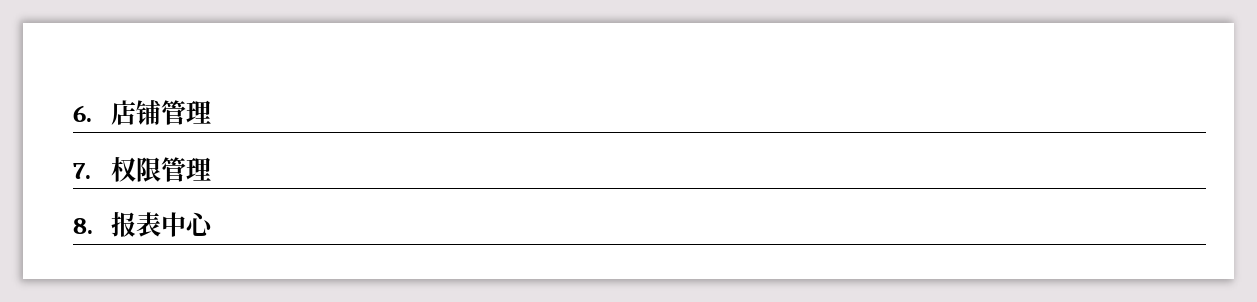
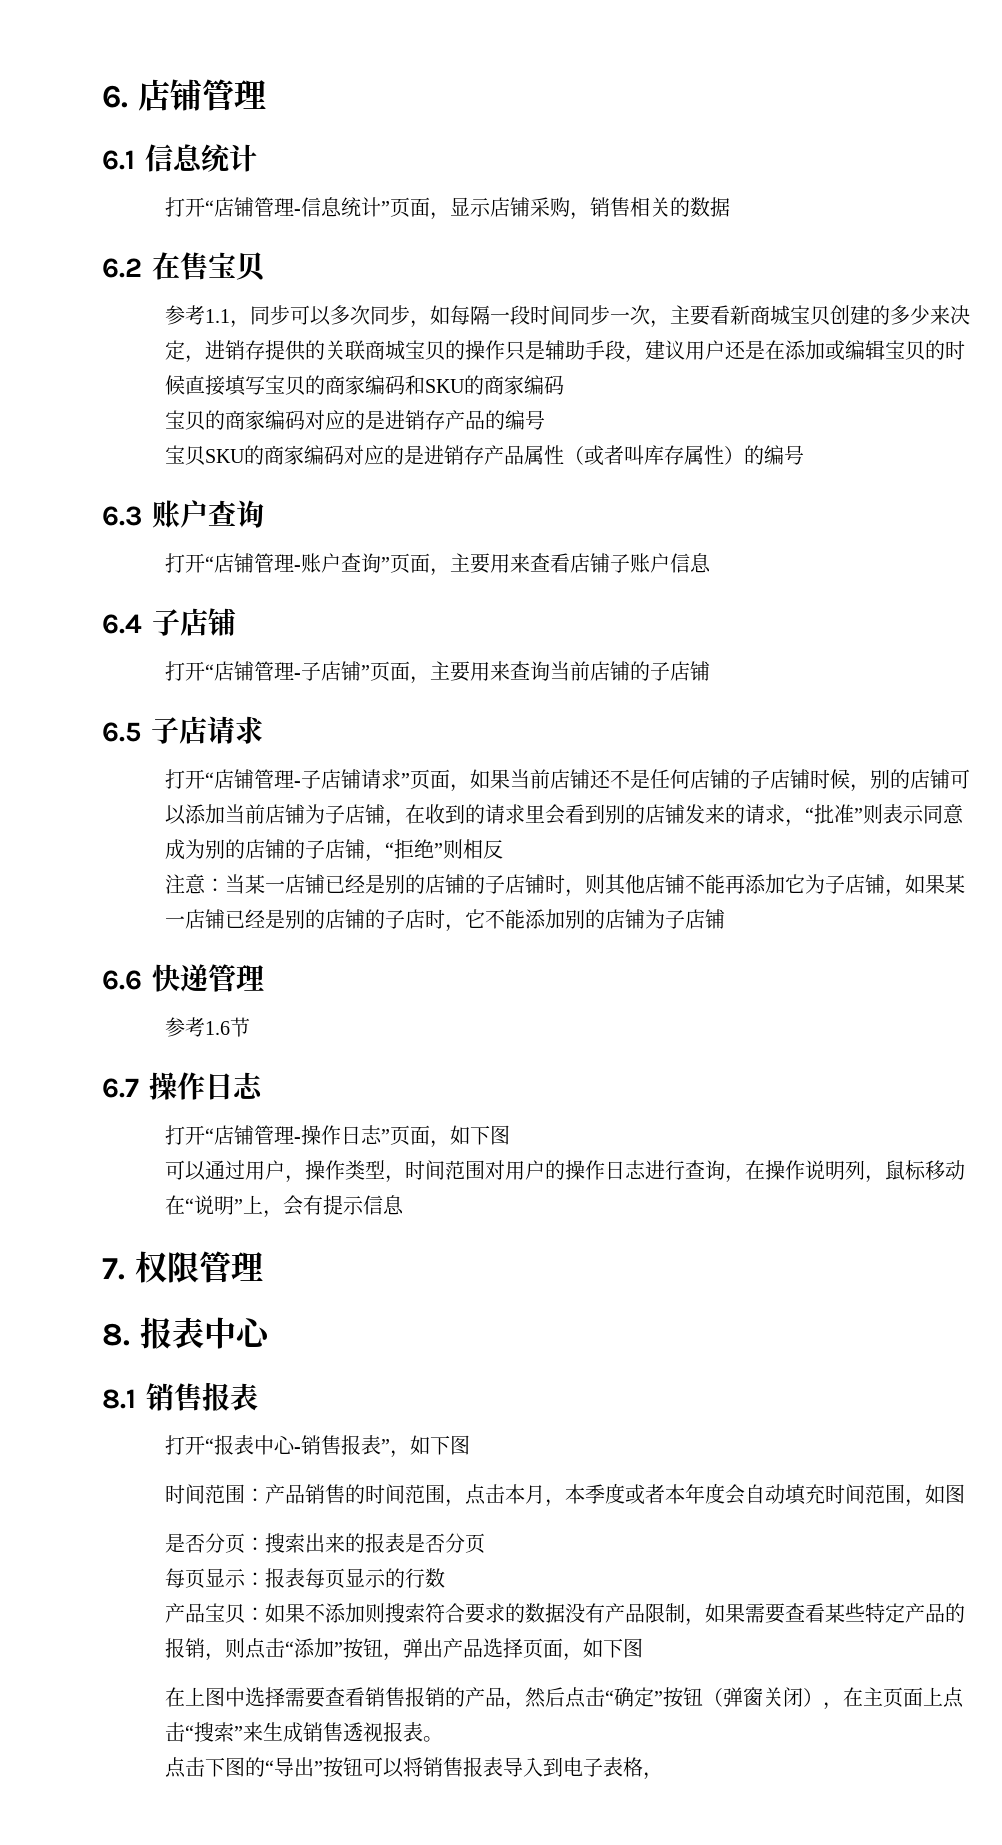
+ 6.1信息统计
+ 打开“店铺管理-信息统计”页面，显示店铺采购，销售相关的数据
+ 6.2在售宝贝
+ 参考1.1，同步可以多次同步，如每隔一段时间同步一次，主要看新商城宝贝创建的多少来决定，进销存提供的关联商城宝贝的操作只是辅助手段，建议用户还是在添加或编辑宝贝的时候直接填写宝贝的商家编码和SKU的商家编码
+ 宝贝的商家编码对应的是进销存产品的编号
+ 宝贝SKU的商家编码对应的是进销存产品属性（或者叫库存属性）的编号
+ 6.3账户查询
+ 打开“店铺管理-账户查询”页面，主要用来查看店铺子账户信息
+ 6.4子店铺
+ 打开“店铺管理-子店铺”页面，主要用来查询当前店铺的子店铺
+ 6.5子店请求
+ 打开“店铺管理-子店铺请求”页面，如果当前店铺还不是任何店铺的子店铺时候，别的店铺可以添加当前店铺为子店铺，在收到的请求里会看到别的店铺发来的请求，“批准”则表示同意成为别的店铺的子店铺，“拒绝”则相反
+ 注意：当某一店铺已经是别的店铺的子店铺时，则其他店铺不能再添加它为子店铺，如果某一店铺已经是别的店铺的子店时，它不能添加别的店铺为子店铺
+ 6.6快递管理
+ 参考1.6节
+ 6.7操作日志
+ 打开“店铺管理-操作日志”页面，如下图
+ 可以通过用户，操作类型，时间范围对用户的操作日志进行查询，在操作说明列，鼠标移动在“说明”上，会有提示信息
+ 8.1销售报表
+ 打开“报表中心-销售报表”，如下图
+ 时间范围：产品销售的时间范围，点击本月，本季度或者本年度会自动填充时间范围，如图
+ 是否分页：搜索出来的报表是否分页
+ 每页显示：报表每页显示的行数
+ 产品宝贝：如果不添加则搜索符合要求的数据没有产品限制，如果需要查看某些特定产品的报销，则点击“添加”按钮，弹出产品选择页面，如下图
+ 在上图中选择需要查看销售报销的产品，然后点击“确定”按钮（弹窗关闭），在主页面上点击“搜索”来生成销售透视报表。
+ 点击下图的“导出”按钮可以将销售报表导入到电子表格，

